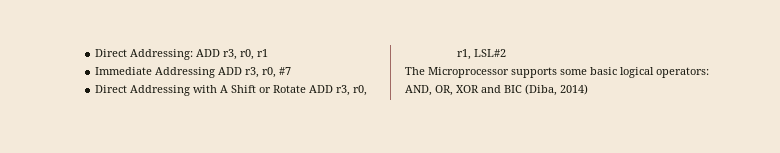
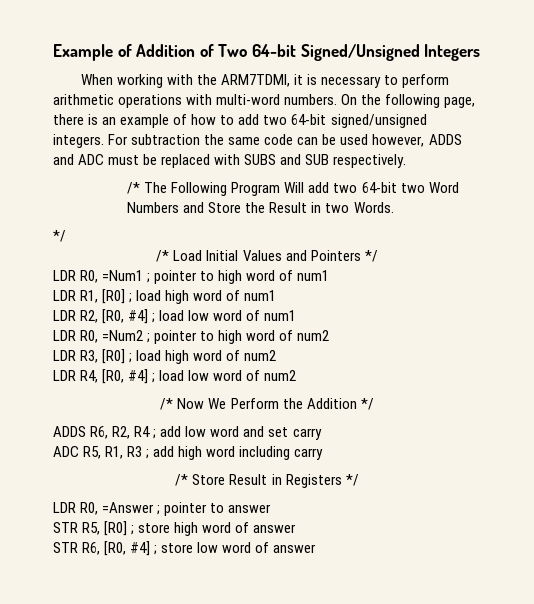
- Direct Addressing: ADD r3, r0, r1
- Immediate Addressing ADD r3, r0, #7
- Direct Addressing with A Shift or Rotate ADD r3, r0, r1, LSL#2
- The Microprocessor supports some basic logical operators: AND, OR, XOR and BIC (Diba, 2014)
+ Example of Addition of Two 64-bit Signed/Unsigned Integers
+ When working with the ARM7TDMI, it is necessary to perform arithmetic operations with multi-word numbers. On the following page, there is an example of how to add two 64-bit signed/unsigned integers. For subtraction the same code can be used however, ADDS and ADC must be replaced with SUBS and SUB respectively.
+ /* The Following Program Will add two 64-bit two Word Numbers and Store the Result in two Words.
+ */
+ /* Load Initial Values and Pointers */
+ LDR R0, =Num1 ; pointer to high word of num1
+ LDR R1, [R0] ; load high word of num1
+ LDR R2, [R0, #4] ; load low word of num1
+ LDR R0, =Num2 ; pointer to high word of num2
+ LDR R3, [R0] ; load high word of num2
+ LDR R4, [R0, #4] ; load low word of num2
+ /* Now We Perform the Addition */
+ ADDS R6, R2, R4 ; add low word and set carry
+ ADC R5, R1, R3 ; add high word including carry
+ /* Store Result in Registers */
+ LDR R0, =Answer ; pointer to answer
+ STR R5, [R0] ; store high word of answer
+ STR R6, [R0, #4] ; store low word of answer

